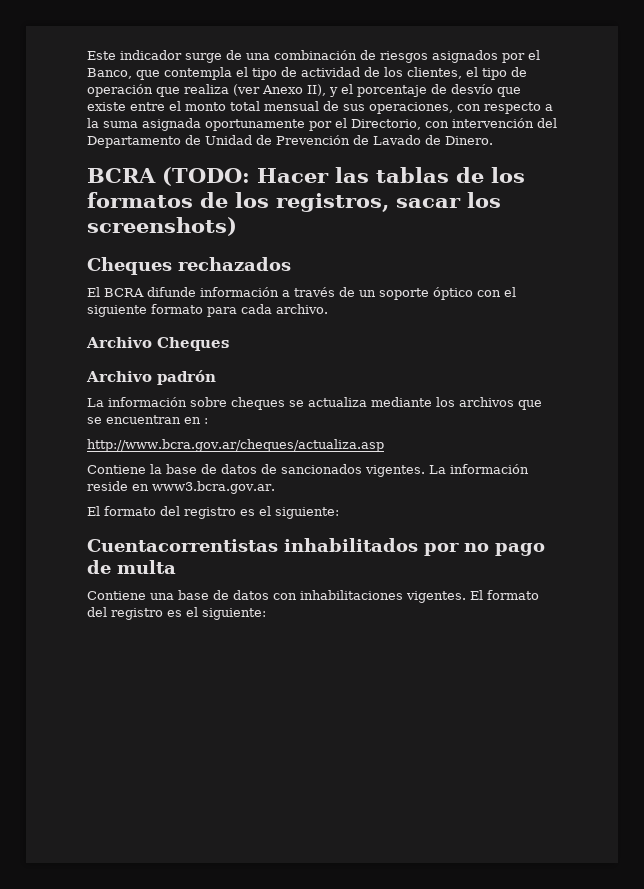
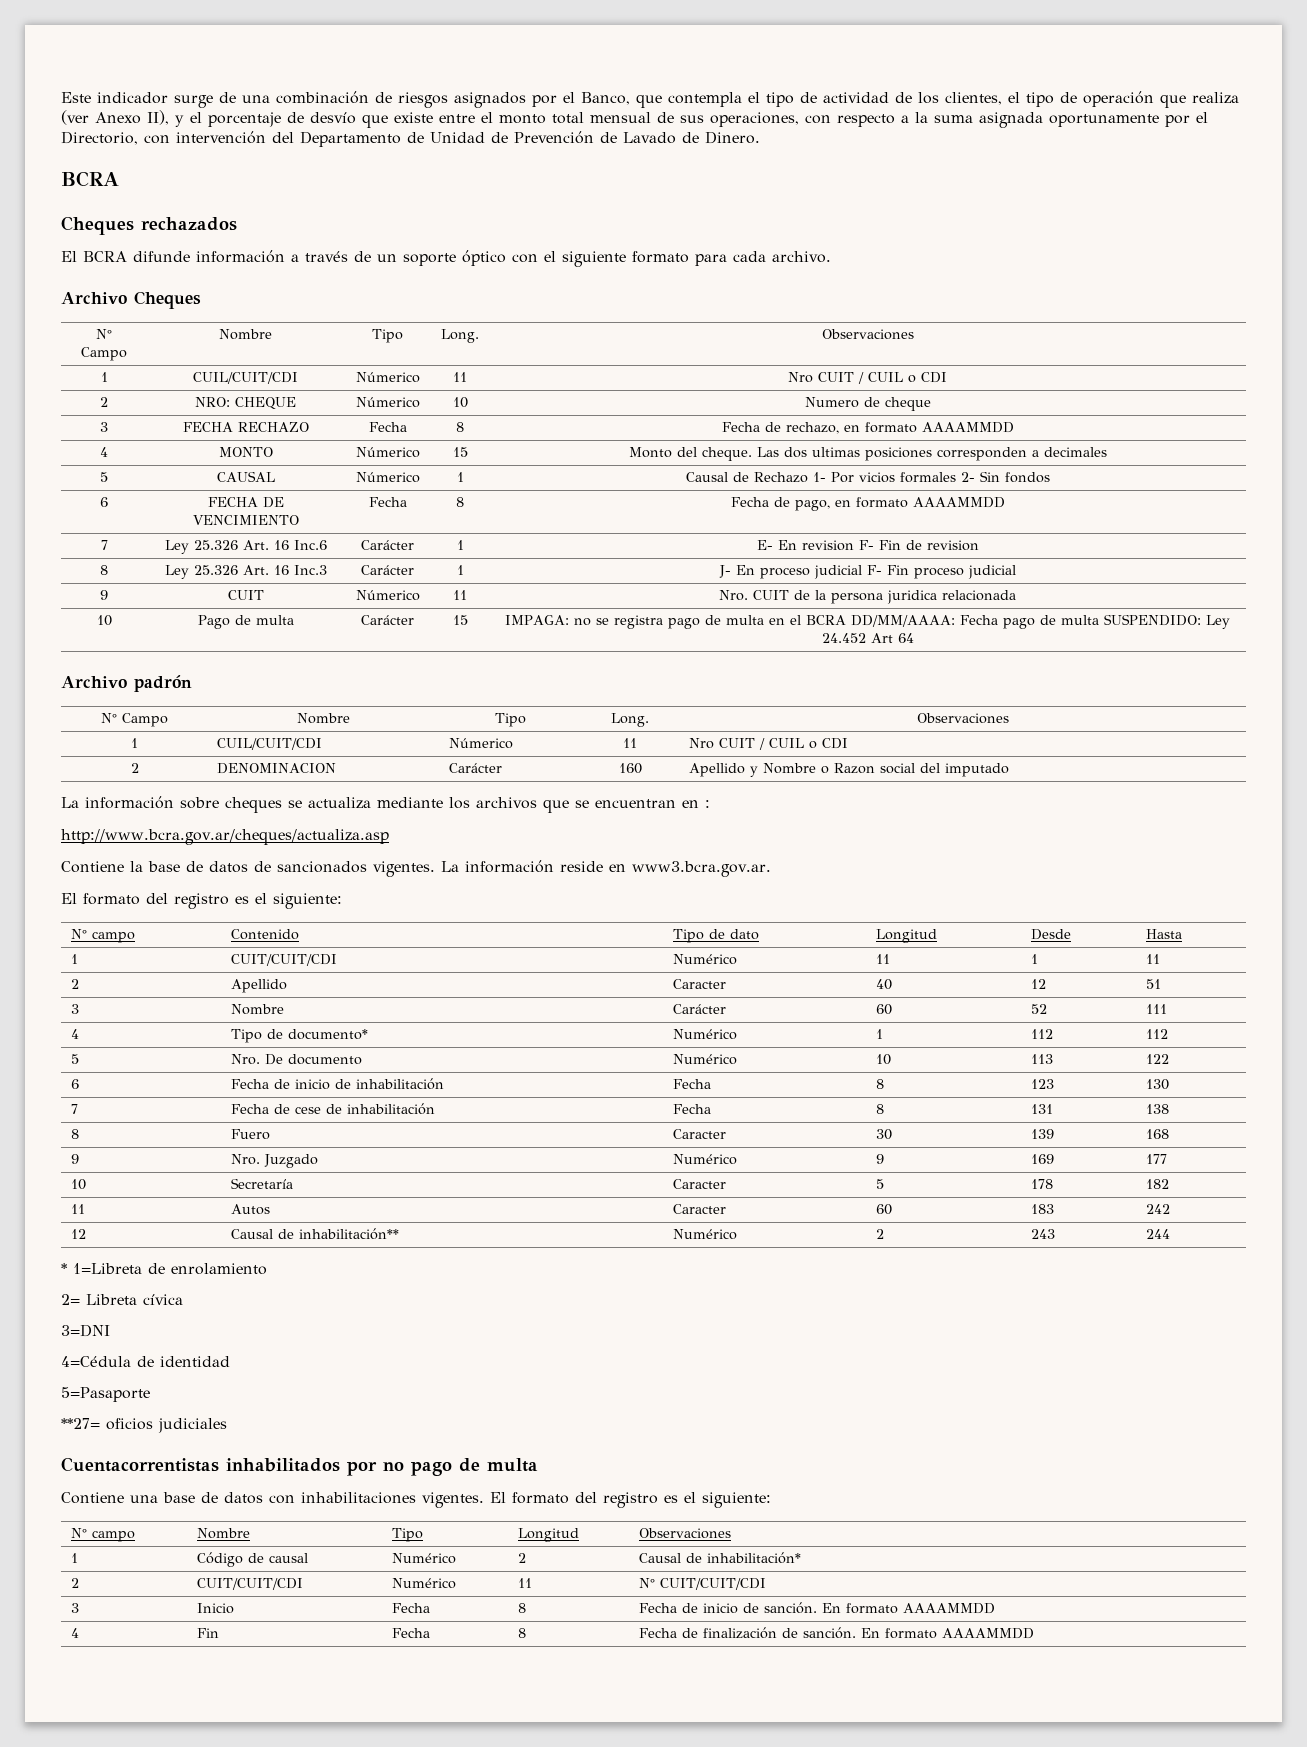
  Este indicador surge de una combinación de riesgos asignados por el Banco, que contempla el tipo de actividad de los clientes, el tipo de operación que realiza (ver Anexo II), y el porcentaje de desvío que existe entre el monto total mensual de sus operaciones, con respecto a la suma asignada oportunamente por el Directorio, con intervención del Departamento de Unidad de Prevención de Lavado de Dinero.
- BCRA (TODO: Hacer las tablas de los formatos de los registros, sacar los screenshots)
+ BCRA
  Archivo Cheques
+ N° Campo | Nombre | Tipo | Long. | Observaciones
+ 1 | CUIL/CUIT/CDI | Númerico | 11 | Nro CUIT / CUIL o CDI
+ 2 | NRO: CHEQUE | Númerico | 10 | Numero de cheque
+ 3 | FECHA RECHAZO | Fecha | 8 | Fecha de rechazo, en formato AAAAMMDD
+ 4 | MONTO | Númerico | 15 | Monto del cheque. Las dos ultimas posiciones corresponden a decimales
+ 5 | CAUSAL | Númerico | 1 | Causal de Rechazo 1- Por vicios formales 2- Sin fondos
+ 6 | FECHA DE VENCIMIENTO | Fecha | 8 | Fecha de pago, en formato AAAAMMDD
+ 7 | Ley 25.326 Art. 16 Inc.6 | Carácter | 1 | E- En revision F- Fin de revision
+ 8 | Ley 25.326 Art. 16 Inc.3 | Carácter | 1 | J- En proceso judicial F- Fin proceso judicial
+ 9 | CUIT | Númerico | 11 | Nro. CUIT de la persona juridica relacionada
+ 10 | Pago de multa | Carácter | 15 | IMPAGA: no se registra pago de multa en el BCRA DD/MM/AAAA: Fecha pago de multa SUSPENDIDO: Ley 24.452 Art 64
  Archivo padrón
+ N° Campo | Nombre | Tipo | Long. | Observaciones
+ 1 | CUIL/CUIT/CDI | Númerico | 11 | Nro CUIT / CUIL o CDI
+ 2 | DENOMINACION | Carácter | 160 | Apellido y Nombre o Razon social del imputado
+ N° campo | Contenido | Tipo de dato | Longitud | Desde | Hasta
+ 1 | CUIT/CUIT/CDI | Numérico | 11 | 1 | 11
+ 2 | Apellido | Caracter | 40 | 12 | 51
+ 3 | Nombre | Carácter | 60 | 52 | 111
+ 4 | Tipo de documento* | Numérico | 1 | 112 | 112
+ 5 | Nro. De documento | Numérico | 10 | 113 | 122
+ 6 | Fecha de inicio de inhabilitación | Fecha | 8 | 123 | 130
+ 7 | Fecha de cese de inhabilitación | Fecha | 8 | 131 | 138
+ 8 | Fuero | Caracter | 30 | 139 | 168
+ 9 | Nro. Juzgado | Numérico | 9 | 169 | 177
+ 10 | Secretaría | Caracter | 5 | 178 | 182
+ 11 | Autos | Caracter | 60 | 183 | 242
+ 12 | Causal de inhabilitación** | Numérico | 2 | 243 | 244
+ * 1=Libreta de enrolamiento
+ 2= Libreta cívica
+ 3=DNI
+ 4=Cédula de identidad
+ 5=Pasaporte
+ **27= oficios judiciales
+ N° campo | Nombre | Tipo | Longitud | Observaciones
+ 1 | Código de causal | Numérico | 2 | Causal de inhabilitación*
+ 2 | CUIT/CUIT/CDI | Numérico | 11 | N° CUIT/CUIT/CDI
+ 3 | Inicio | Fecha | 8 | Fecha de inicio de sanción. En formato AAAAMMDD
+ 4 | Fin | Fecha | 8 | Fecha de finalización de sanción. En formato AAAAMMDD

